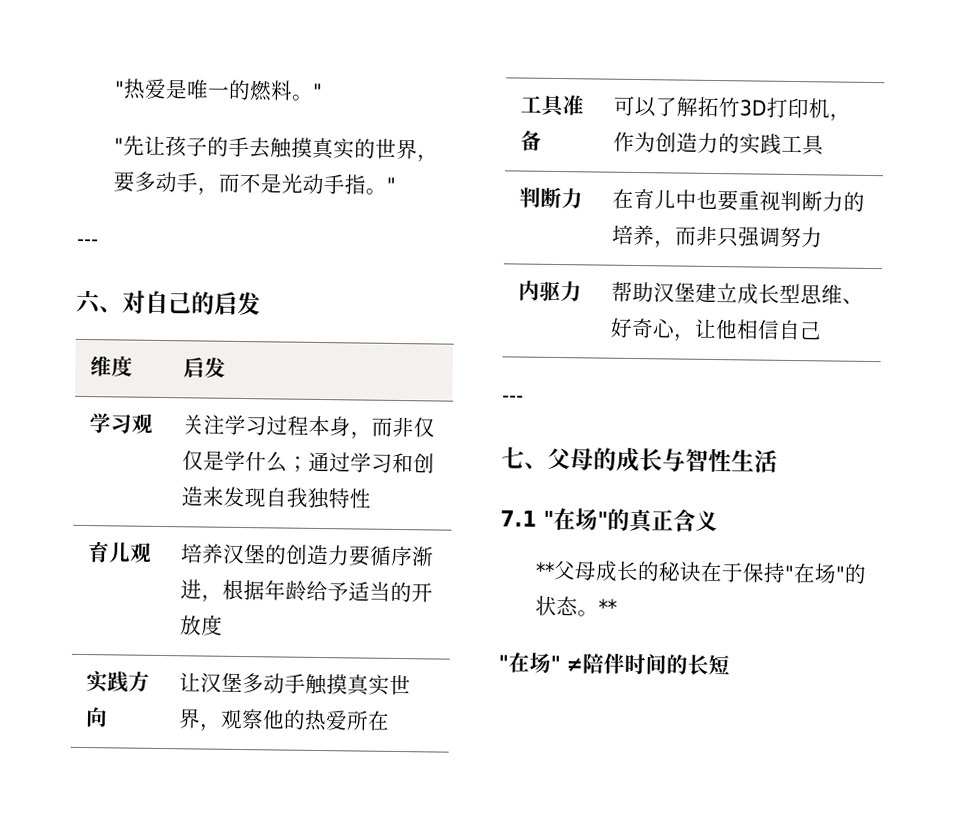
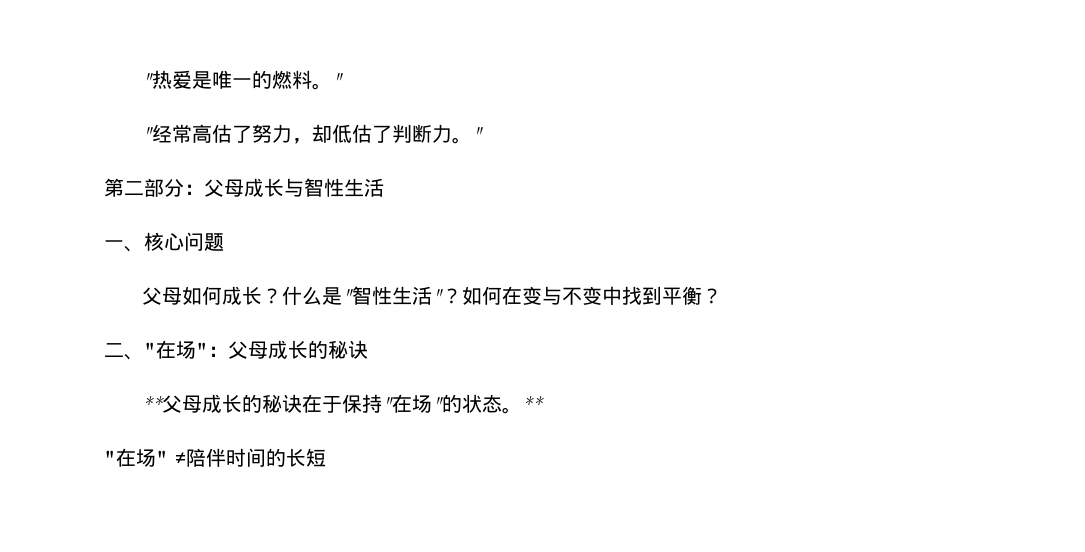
- "先让孩子的手去触摸真实的世界，要多动手，而不是光动手指。"
- ---
- 六、对自己的启发
- 维度 | 启发
- 学习观 | 关注学习过程本身，而非仅仅是学什么；通过学习和创造来发现自我独特性
- 育儿观 | 培养汉堡的创造力要循序渐进，根据年龄给予适当的开放度
- 实践方向 | 让汉堡多动手触摸真实世界，观察他的热爱所在
- 工具准备 | 可以了解拓竹3D打印机，作为创造力的实践工具
- 判断力 | 在育儿中也要重视判断力的培养，而非只强调努力
- 内驱力 | 帮助汉堡建立成长型思维、好奇心，让他相信自己
- ---
- 七、父母的成长与智性生活
- 7.1 "在场"的真正含义
+ "经常高估了努力，却低估了判断力。"
+ 第二部分：父母成长与智性生活
+ 一、核心问题
+ 父母如何成长？什么是"智性生活"？如何在变与不变中找到平衡？
+ 二、"在场"：父母成长的秘诀

